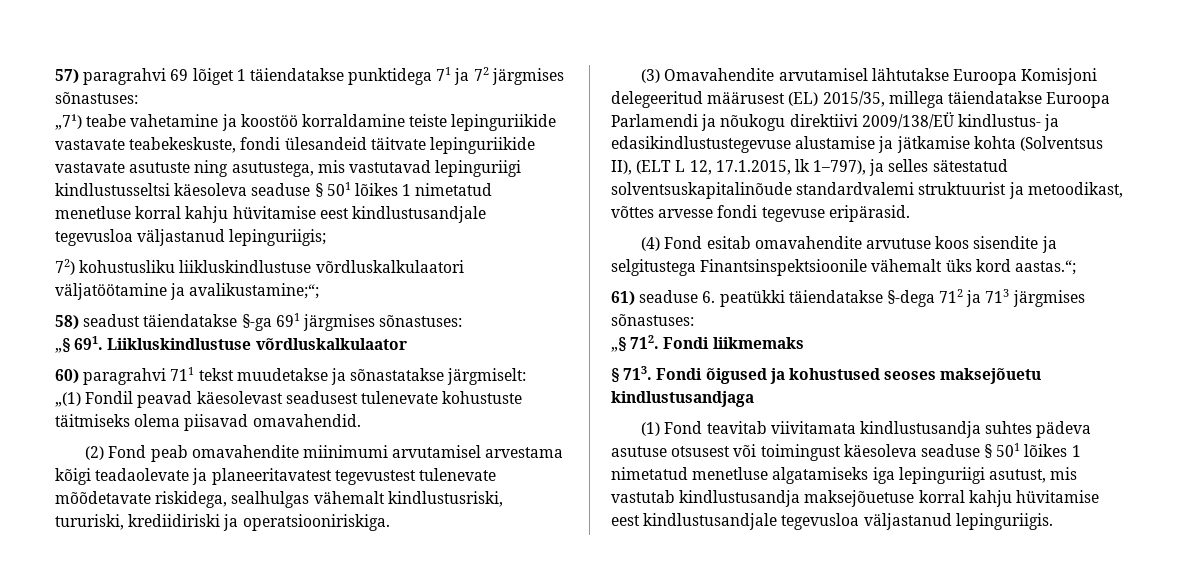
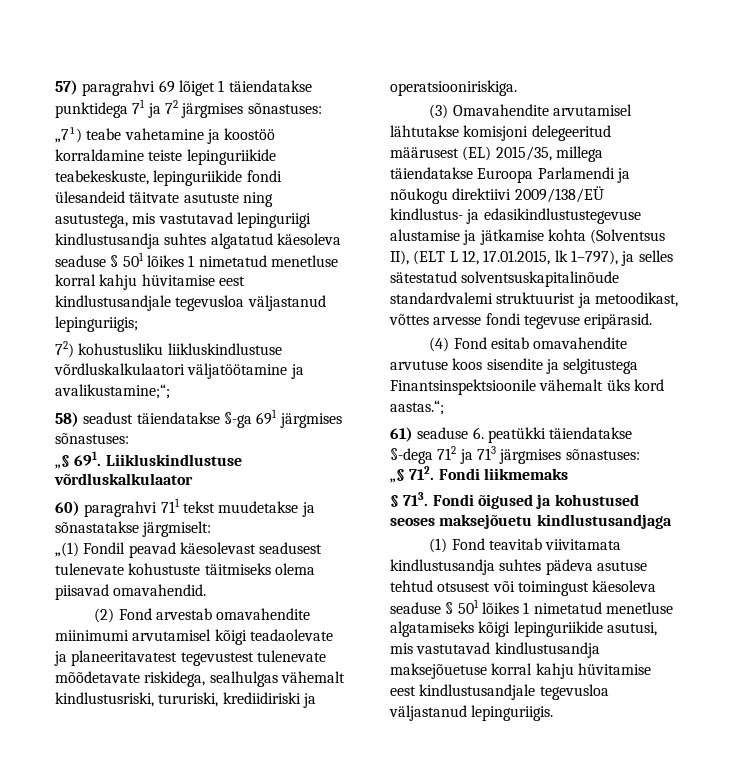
- „7¹) teabe vahetamine ja koostöö korraldamine teiste lepinguriikide vastavate teabekeskuste, fondi ülesandeid täitvate lepinguriikide vastavate asutuste ning asutustega, mis vastutavad lepinguriigi kindlustusseltsi käesoleva seaduse § 501 lõikes 1 nimetatud menetluse korral kahju hüvitamise eest kindlustusandjale tegevusloa väljastanud lepinguriigis;
+ „7¹) teabe vahetamine ja koostöö korraldamine teiste lepinguriikide teabekeskuste, lepinguriikide fondi ülesandeid täitvate asutuste ning asutustega, mis vastutavad lepinguriigi kindlustusandja suhtes algatatud käesoleva seaduse § 501 lõikes 1 nimetatud menetluse korral kahju hüvitamise eest kindlustusandjale tegevusloa väljastanud lepinguriigis;
- (2) Fond peab omavahendite miinimumi arvutamisel arvestama kõigi teadaolevate ja planeeritavatest tegevustest tulenevate mõõdetavate riskidega, sealhulgas vähemalt kindlustusriski, tururiski, krediidiriski ja operatsiooniriskiga.
+ (2) Fond arvestab omavahendite miinimumi arvutamisel kõigi teadaolevate ja planeeritavatest tegevustest tulenevate mõõdetavate riskidega, sealhulgas vähemalt kindlustusriski, tururiski, krediidiriski ja operatsiooniriskiga.
- (3) Omavahendite arvutamisel lähtutakse Euroopa Komisjoni delegeeritud määrusest (EL) 2015/35, millega täiendatakse Euroopa Parlamendi ja nõukogu direktiivi 2009/138/EÜ kindlustus- ja edasikindlustustegevuse alustamise ja jätkamise kohta (Solventsus II), (ELT L 12, 17.1.2015, lk 1–797), ja selles sätestatud solventsuskapitalinõude standardvalemi struktuurist ja metoodikast, võttes arvesse fondi tegevuse eripärasid.
+ (3) Omavahendite arvutamisel lähtutakse komisjoni delegeeritud määrusest (EL) 2015/35, millega täiendatakse Euroopa Parlamendi ja nõukogu direktiivi 2009/138/EÜ kindlustus- ja edasikindlustustegevuse alustamise ja jätkamise kohta (Solventsus II), (ELT L 12, 17.01.2015, lk 1–797), ja selles sätestatud solventsuskapitalinõude standardvalemi struktuurist ja metoodikast, võttes arvesse fondi tegevuse eripärasid.
- (1) Fond teavitab viivitamata kindlustusandja suhtes pädeva asutuse otsusest või toimingust käesoleva seaduse § 501 lõikes 1 nimetatud menetluse algatamiseks iga lepinguriigi asutust, mis vastutab kindlustusandja maksejõuetuse korral kahju hüvitamise eest kindlustusandjale tegevusloa väljastanud lepinguriigis.
+ (1) Fond teavitab viivitamata kindlustusandja suhtes pädeva asutuse tehtud otsusest või toimingust käesoleva seaduse § 501 lõikes 1 nimetatud menetluse algatamiseks kõigi lepinguriikide asutusi, mis vastutavad kindlustusandja maksejõuetuse korral kahju hüvitamise eest kindlustusandjale tegevusloa väljastanud lepinguriigis.

